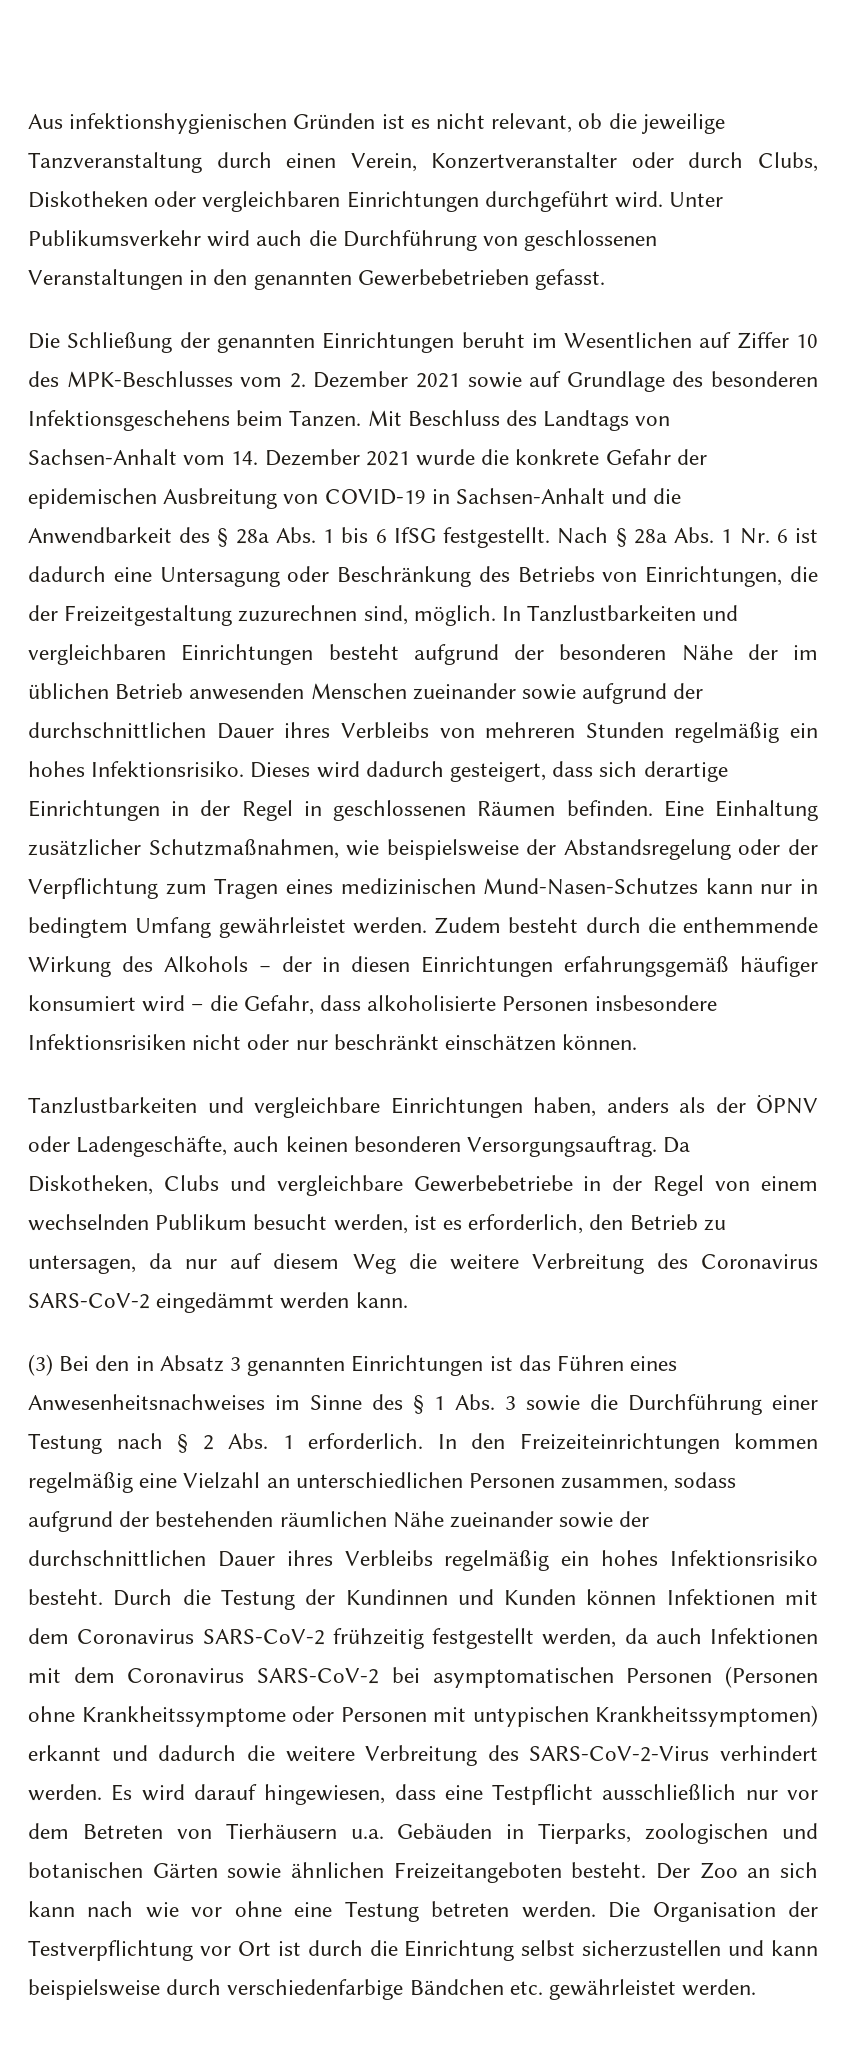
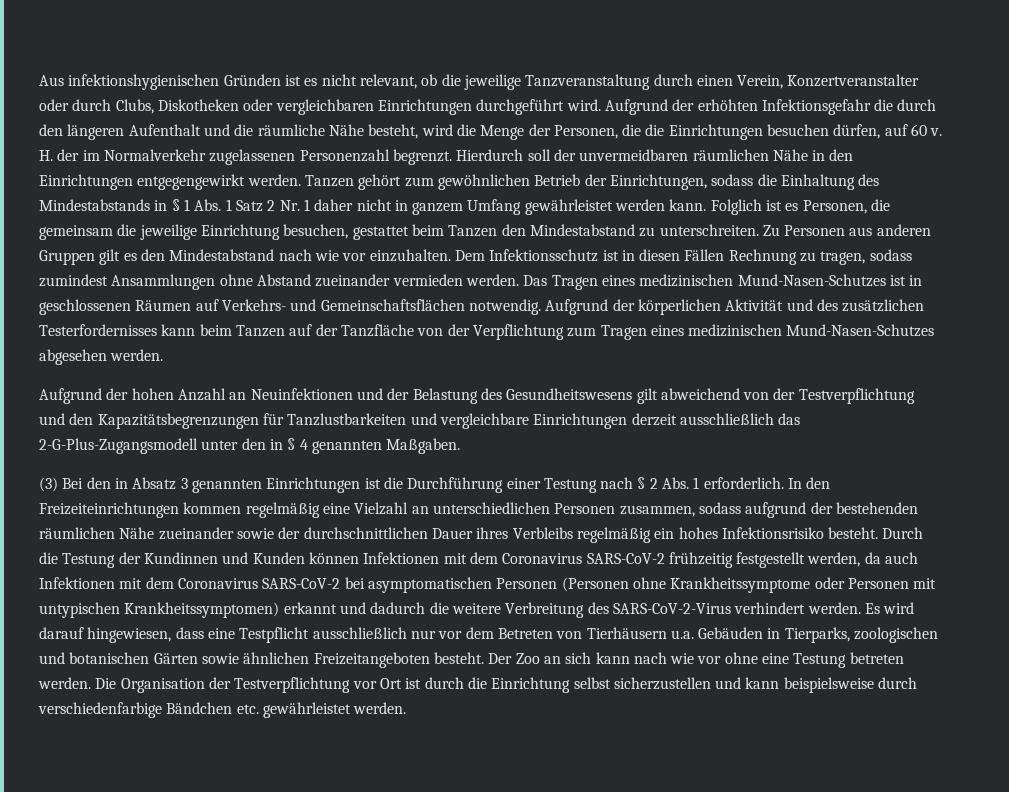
- Unter Publikumsverkehr wird auch die Durchführung von geschlossenen Veranstaltungen in den genannten Gewerbebetrieben gefasst.
- Die Schließung der genannten Einrichtungen beruht im Wesentlichen auf Ziffer 10 des MPK-Beschlusses vom 2. Dezember 2021 sowie auf Grundlage des besonderen Infektionsgeschehens beim Tanzen. Mit Beschluss des Landtags von Sachsen-Anhalt vom 14. Dezember 2021 wurde die konkrete Gefahr der epidemischen Ausbreitung von COVID-19 in Sachsen-Anhalt und die Anwendbarkeit des § 28a Abs. 1 bis 6 IfSG festgestellt. Nach § 28a Abs. 1 Nr. 6 ist dadurch eine Untersagung oder Beschränkung des Betriebs von Einrichtungen, die der Freizeitgestaltung zuzurechnen sind, möglich. In Tanzlustbarkeiten und vergleichbaren Einrichtungen besteht aufgrund der besonderen Nähe der im üblichen Betrieb anwesenden Menschen zueinander sowie aufgrund der durchschnittlichen Dauer ihres Verbleibs von mehreren Stunden regelmäßig ein hohes Infektionsrisiko. Dieses wird dadurch gesteigert, dass sich derartige Einrichtungen in der Regel in geschlossenen Räumen befinden. Eine Einhaltung zusätzlicher Schutzmaßnahmen, wie beispielsweise der Abstandsregelung oder der Verpflichtung zum Tragen eines medizinischen Mund-Nasen-Schutzes kann nur in bedingtem Umfang gewährleistet werden. Zudem besteht durch die enthemmende Wirkung des Alkohols − der in diesen Einrichtungen erfahrungsgemäß häufiger konsumiert wird – die Gefahr, dass alkoholisierte Personen insbesondere Infektionsrisiken nicht oder nur beschränkt einschätzen können.
- Tanzlustbarkeiten und vergleichbare Einrichtungen haben, anders als der ÖPNV oder Ladengeschäfte, auch keinen besonderen Versorgungsauftrag. Da Diskotheken, Clubs und vergleichbare Gewerbebetriebe in der Regel von einem wechselnden Publikum besucht werden, ist es erforderlich, den Betrieb zu untersagen, da nur auf diesem Weg die weitere Verbreitung des Coronavirus SARS-CoV-2 eingedämmt werden kann.
+ Aufgrund der erhöhten Infektionsgefahr die durch den längeren Aufenthalt und die räumliche Nähe besteht, wird die Menge der Personen, die die Einrichtungen besuchen dürfen, auf 60 v. H. der im Normalverkehr zugelassenen Personenzahl begrenzt. Hierdurch soll der unvermeidbaren räumlichen Nähe in den Einrichtungen entgegengewirkt werden. Tanzen gehört zum gewöhnlichen Betrieb der Einrichtungen, sodass die Einhaltung des Mindestabstands in § 1 Abs. 1 Satz 2 Nr. 1 daher nicht in ganzem Umfang gewährleistet werden kann. Folglich ist es Personen, die gemeinsam die jeweilige Einrichtung besuchen, gestattet beim Tanzen den Mindestabstand zu unterschreiten. Zu Personen aus anderen Gruppen gilt es den Mindestabstand nach wie vor einzuhalten. Dem Infektionsschutz ist in diesen Fällen Rechnung zu tragen, sodass zumindest Ansammlungen ohne Abstand zueinander vermieden werden. Das Tragen eines medizinischen Mund-Nasen-Schutzes ist in geschlossenen Räumen auf Verkehrs- und Gemeinschaftsflächen notwendig. Aufgrund der körperlichen Aktivität und des zusätzlichen Testerfordernisses kann beim Tanzen auf der Tanzfläche von der Verpflichtung zum Tragen eines medizinischen Mund-Nasen-Schutzes abgesehen werden.
+ Aufgrund der hohen Anzahl an Neuinfektionen und der Belastung des Gesundheitswesens gilt abweichend von der Testverpflichtung und den Kapazitätsbegrenzungen für Tanzlustbarkeiten und vergleichbare Einrichtungen derzeit ausschließlich das 2-G-Plus-Zugangsmodell unter den in § 4 genannten Maßgaben.
- (3) Bei den in Absatz 3 genannten Einrichtungen ist das Führen eines Anwesenheitsnachweises im Sinne des § 1 Abs. 3 sowie die Durchführung einer Testung nach § 2 Abs. 1 erforderlich.
+ (3) Bei den in Absatz 3 genannten Einrichtungen ist die Durchführung einer Testung nach § 2 Abs. 1 erforderlich.

